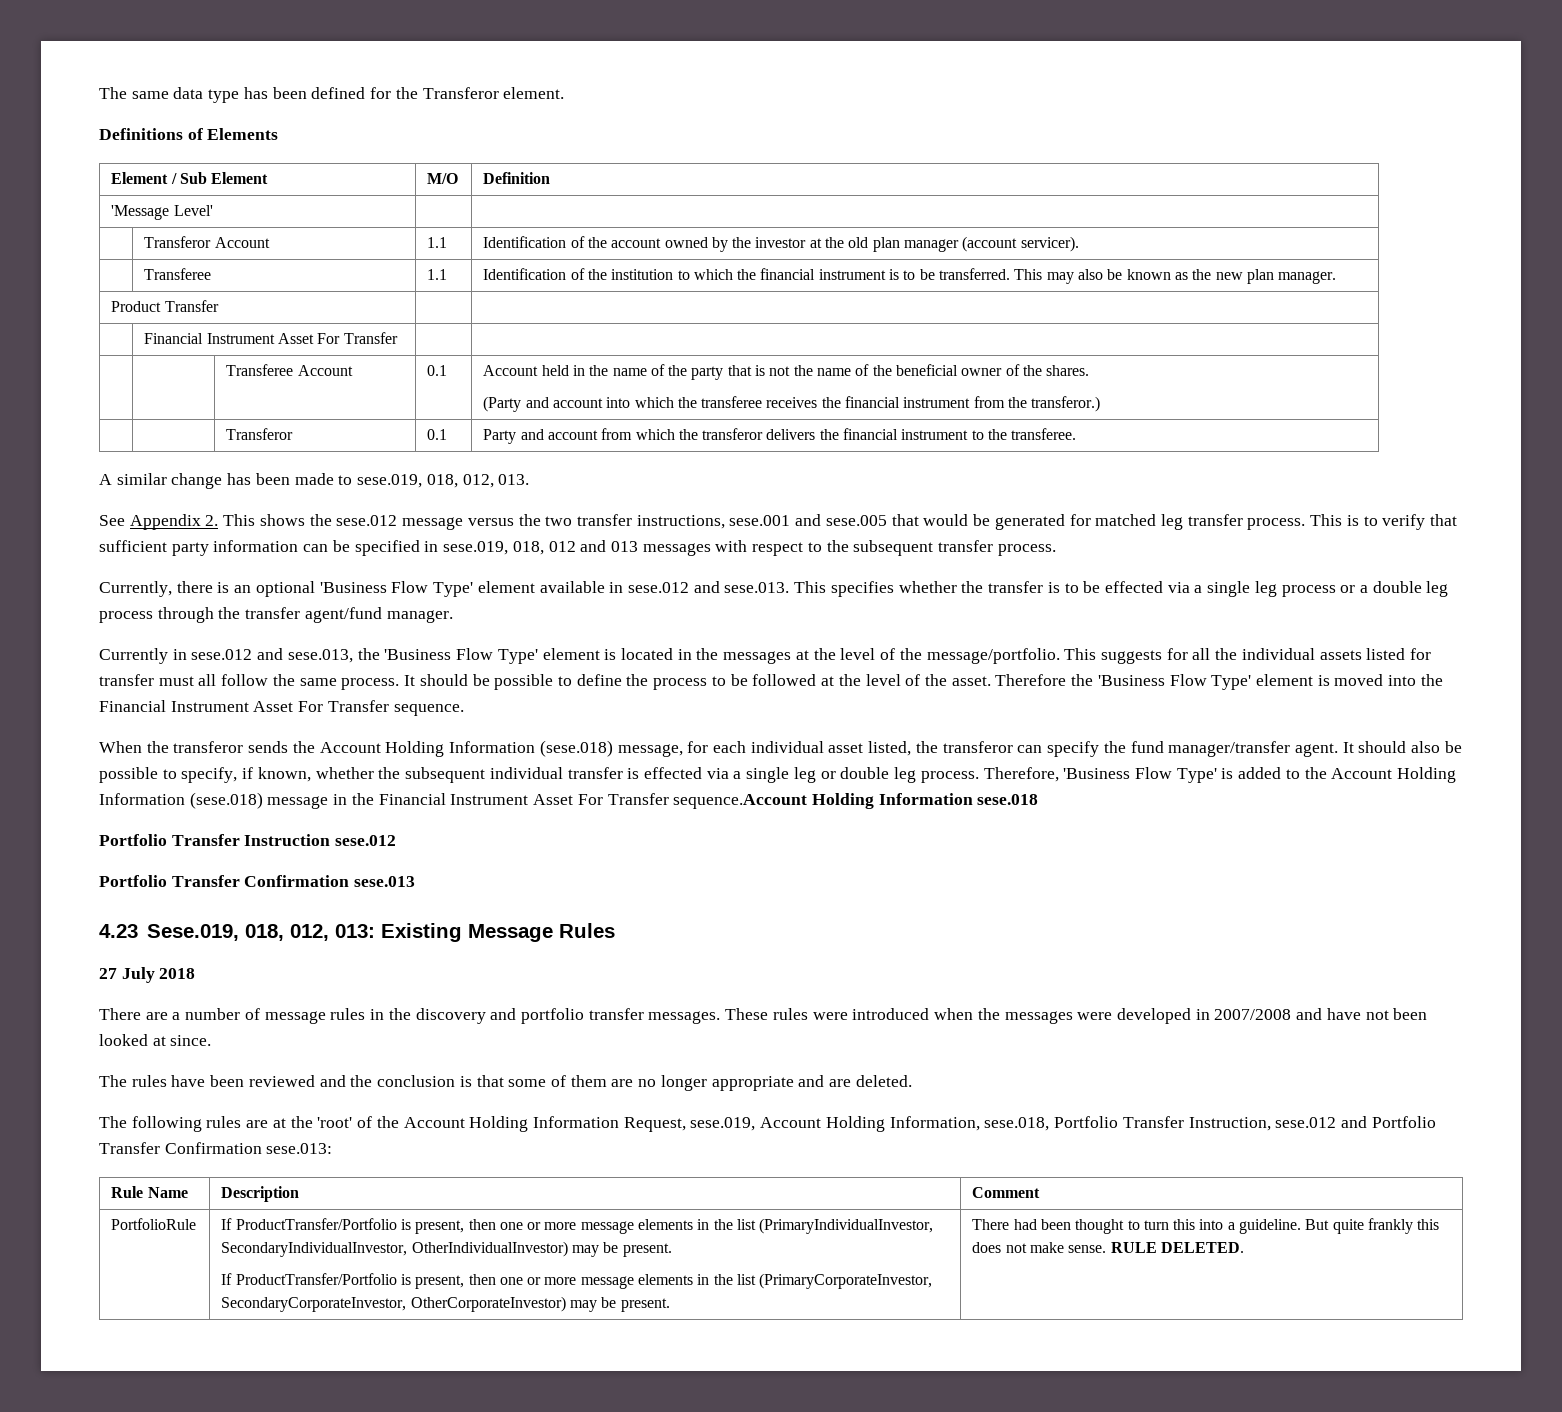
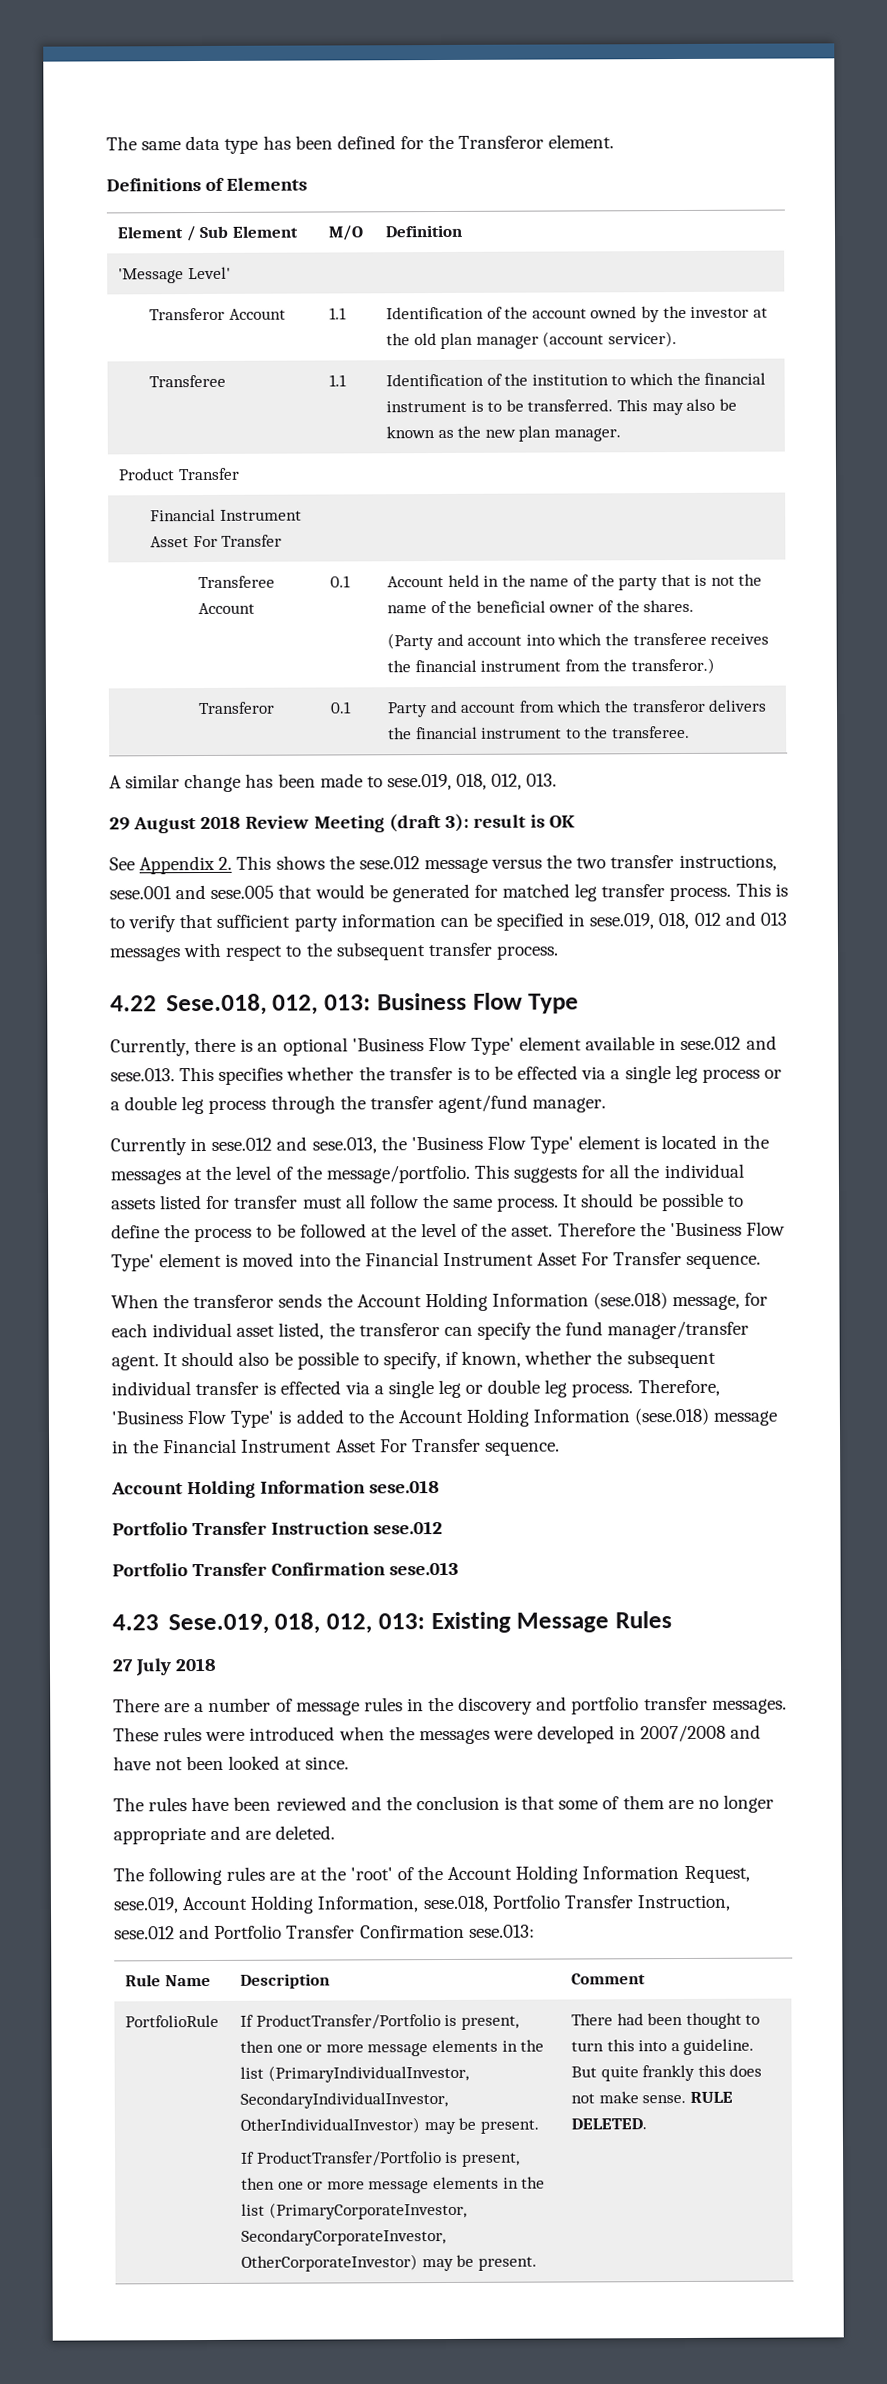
+ 29 August 2018 Review Meeting (draft 3): result is OK
+ 4.22 Sese.018, 012, 013: Business Flow Type
- Therefore, 'Business Flow Type' is added to the Account Holding Information (sese.018) message in the Financial Instrument Asset For Transfer sequence.Account Holding Information sese.018
+ Therefore, 'Business Flow Type' is added to the Account Holding Information (sese.018) message in the Financial Instrument Asset For Transfer sequence.
+ Account Holding Information sese.018

